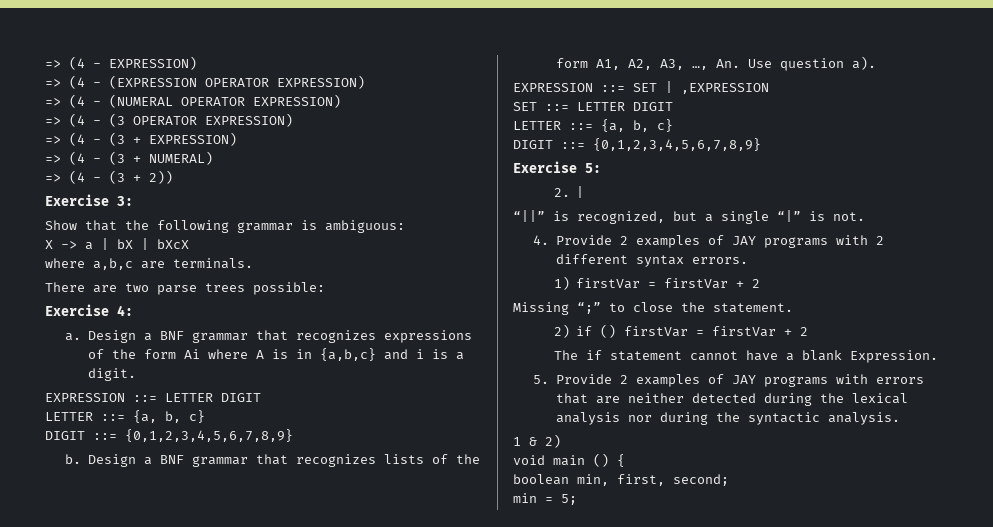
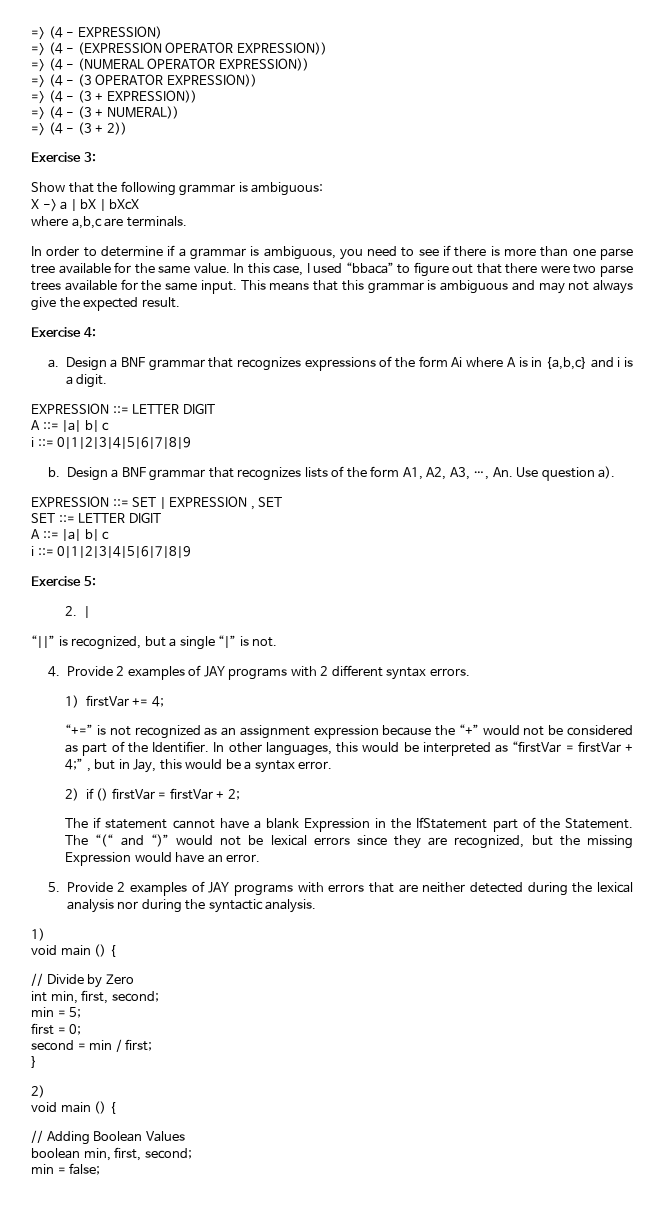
- => (4 - (EXPRESSION OPERATOR EXPRESSION)
+ => (4 - (EXPRESSION OPERATOR EXPRESSION))
- => (4 - (NUMERAL OPERATOR EXPRESSION)
+ => (4 - (NUMERAL OPERATOR EXPRESSION))
- => (4 - (3 OPERATOR EXPRESSION)
- => (4 - (3 + EXPRESSION)
- => (4 - (3 + NUMERAL)
+ => (4 - (3 OPERATOR EXPRESSION))
+ => (4 - (3 + EXPRESSION))
+ => (4 - (3 + NUMERAL))
- There are two parse trees possible:
+ In order to determine if a grammar is ambiguous, you need to see if there is more than one parse tree available for the same value. In this case, I used “bbaca” to figure out that there were two parse trees available for the same input. This means that this grammar is ambiguous and may not always give the expected result.
  EXPRESSION ::= LETTER DIGIT
- LETTER ::= {a, b, c}
- DIGIT ::= {0,1,2,3,4,5,6,7,8,9}
+ A ::= |a| b| c
+ i ::= 0|1|2|3|4|5|6|7|8|9
- EXPRESSION ::= SET | ,EXPRESSION
+ EXPRESSION ::= SET | EXPRESSION , SET
  SET ::= LETTER DIGIT
- LETTER ::= {a, b, c}
- DIGIT ::= {0,1,2,3,4,5,6,7,8,9}
+ A ::= |a| b| c
+ i ::= 0|1|2|3|4|5|6|7|8|9
- 1) firstVar = firstVar + 2
- Missing “;” to close the statement.
+ 1) firstVar += 4;
+ “+=” is not recognized as an assignment expression because the “+” would not be considered as part of the Identifier. In other languages, this would be interpreted as “firstVar = firstVar + 4;” , but in Jay, this would be a syntax error.
- 2) if () firstVar = firstVar + 2
+ 2) if () firstVar = firstVar + 2;
- The if statement cannot have a blank Expression.
+ The if statement cannot have a blank Expression in the IfStatement part of the Statement. The “(“ and “)” would not be lexical errors since they are recognized, but the missing Expression would have an error.
  5. Provide 2 examples of JAY programs with errors that are neither detected during the lexical analysis nor during the syntactic analysis.
- 1 & 2)
+ 1)
+ void main () {
+ // Divide by Zero
+ int min, first, second;
+ min = 5;
+ first = 0;
+ second = min / first;
+ }
+ 2)
+ // Adding Boolean Values
- min = 5;
+ min = false;

